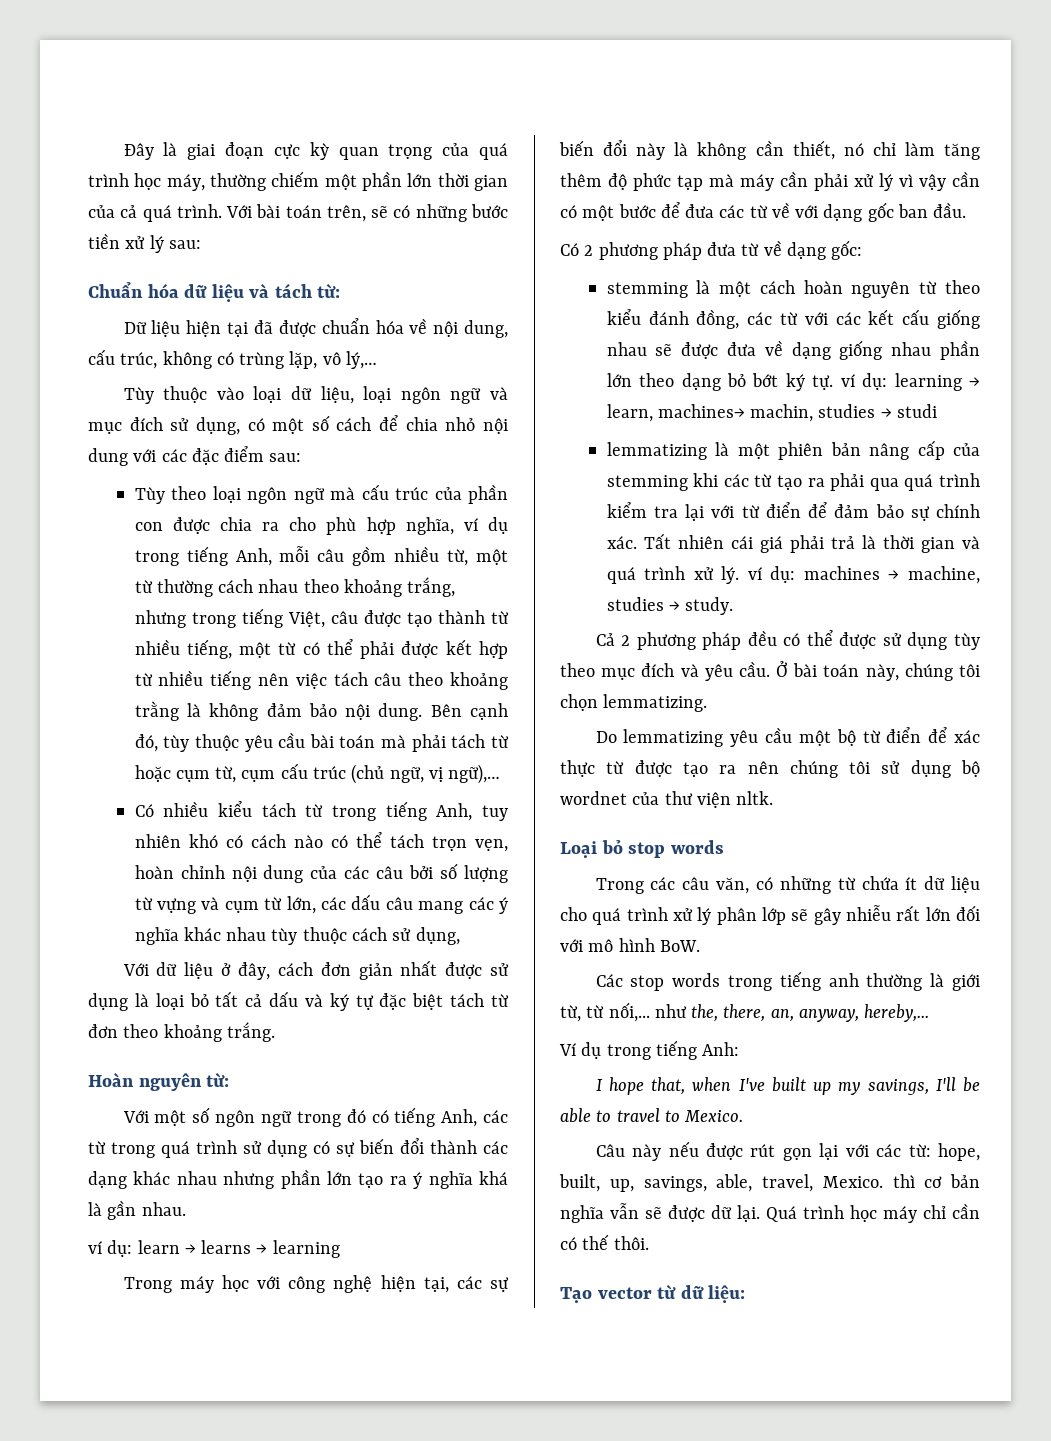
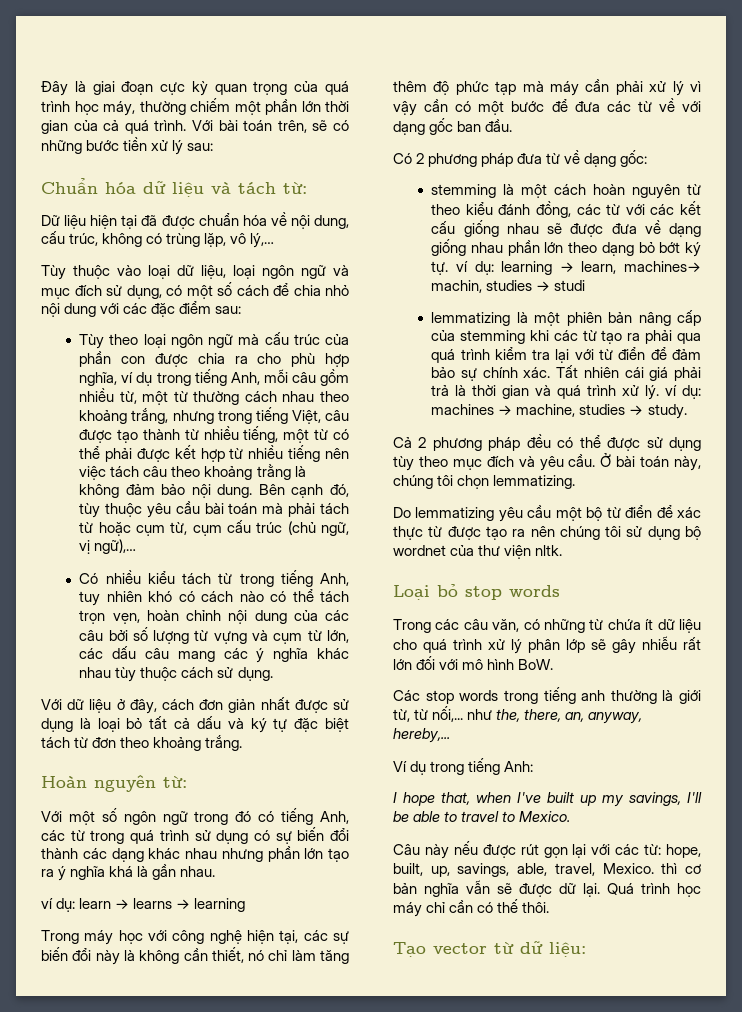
- Có nhiều kiểu tách từ trong tiếng Anh, tuy nhiên khó có cách nào có thể tách trọn vẹn, hoàn chỉnh nội dung của các câu bởi số lượng từ vựng và cụm từ lớn, các dấu câu mang các ý nghĩa khác nhau tùy thuộc cách sử dụng,
+ Có nhiều kiểu tách từ trong tiếng Anh, tuy nhiên khó có cách nào có thể tách trọn vẹn, hoàn chỉnh nội dung của các câu bởi số lượng từ vựng và cụm từ lớn, các dấu câu mang các ý nghĩa khác nhau tùy thuộc cách sử dụng.

